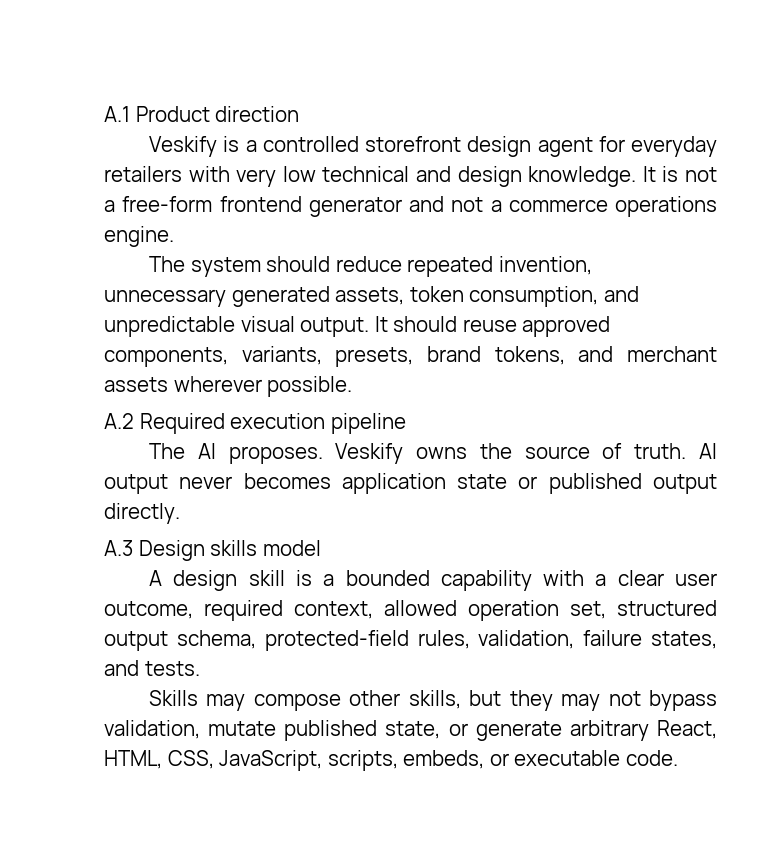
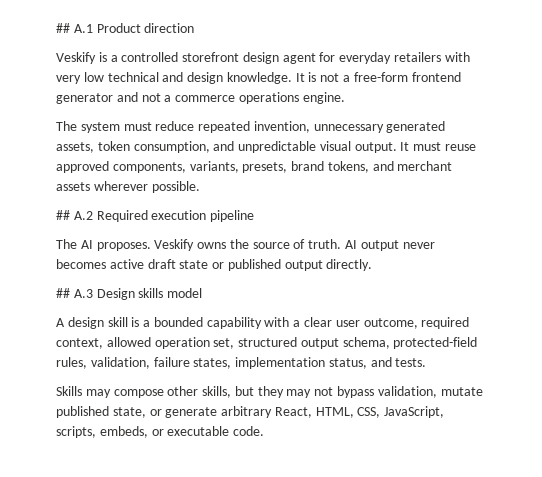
- A.1 Product direction
+ ## A.1 Product direction
- The system should reduce repeated invention, unnecessary generated assets, token consumption, and unpredictable visual output.
+ The system must reduce repeated invention, unnecessary generated assets, token consumption, and unpredictable visual output.
- It should reuse approved components, variants, presets, brand tokens, and merchant assets wherever possible.
+ It must reuse approved components, variants, presets, brand tokens, and merchant assets wherever possible.
- A.2 Required execution pipeline
+ ## A.2 Required execution pipeline
- AI output never becomes application state or published output directly.
+ AI output never becomes active draft state or published output directly.
- A.3 Design skills model
+ ## A.3 Design skills model
- A design skill is a bounded capability with a clear user outcome, required context, allowed operation set, structured output schema, protected-field rules, validation, failure states, and tests.
+ A design skill is a bounded capability with a clear user outcome, required context, allowed operation set, structured output schema, protected-field rules, validation, failure states, implementation status, and tests.

